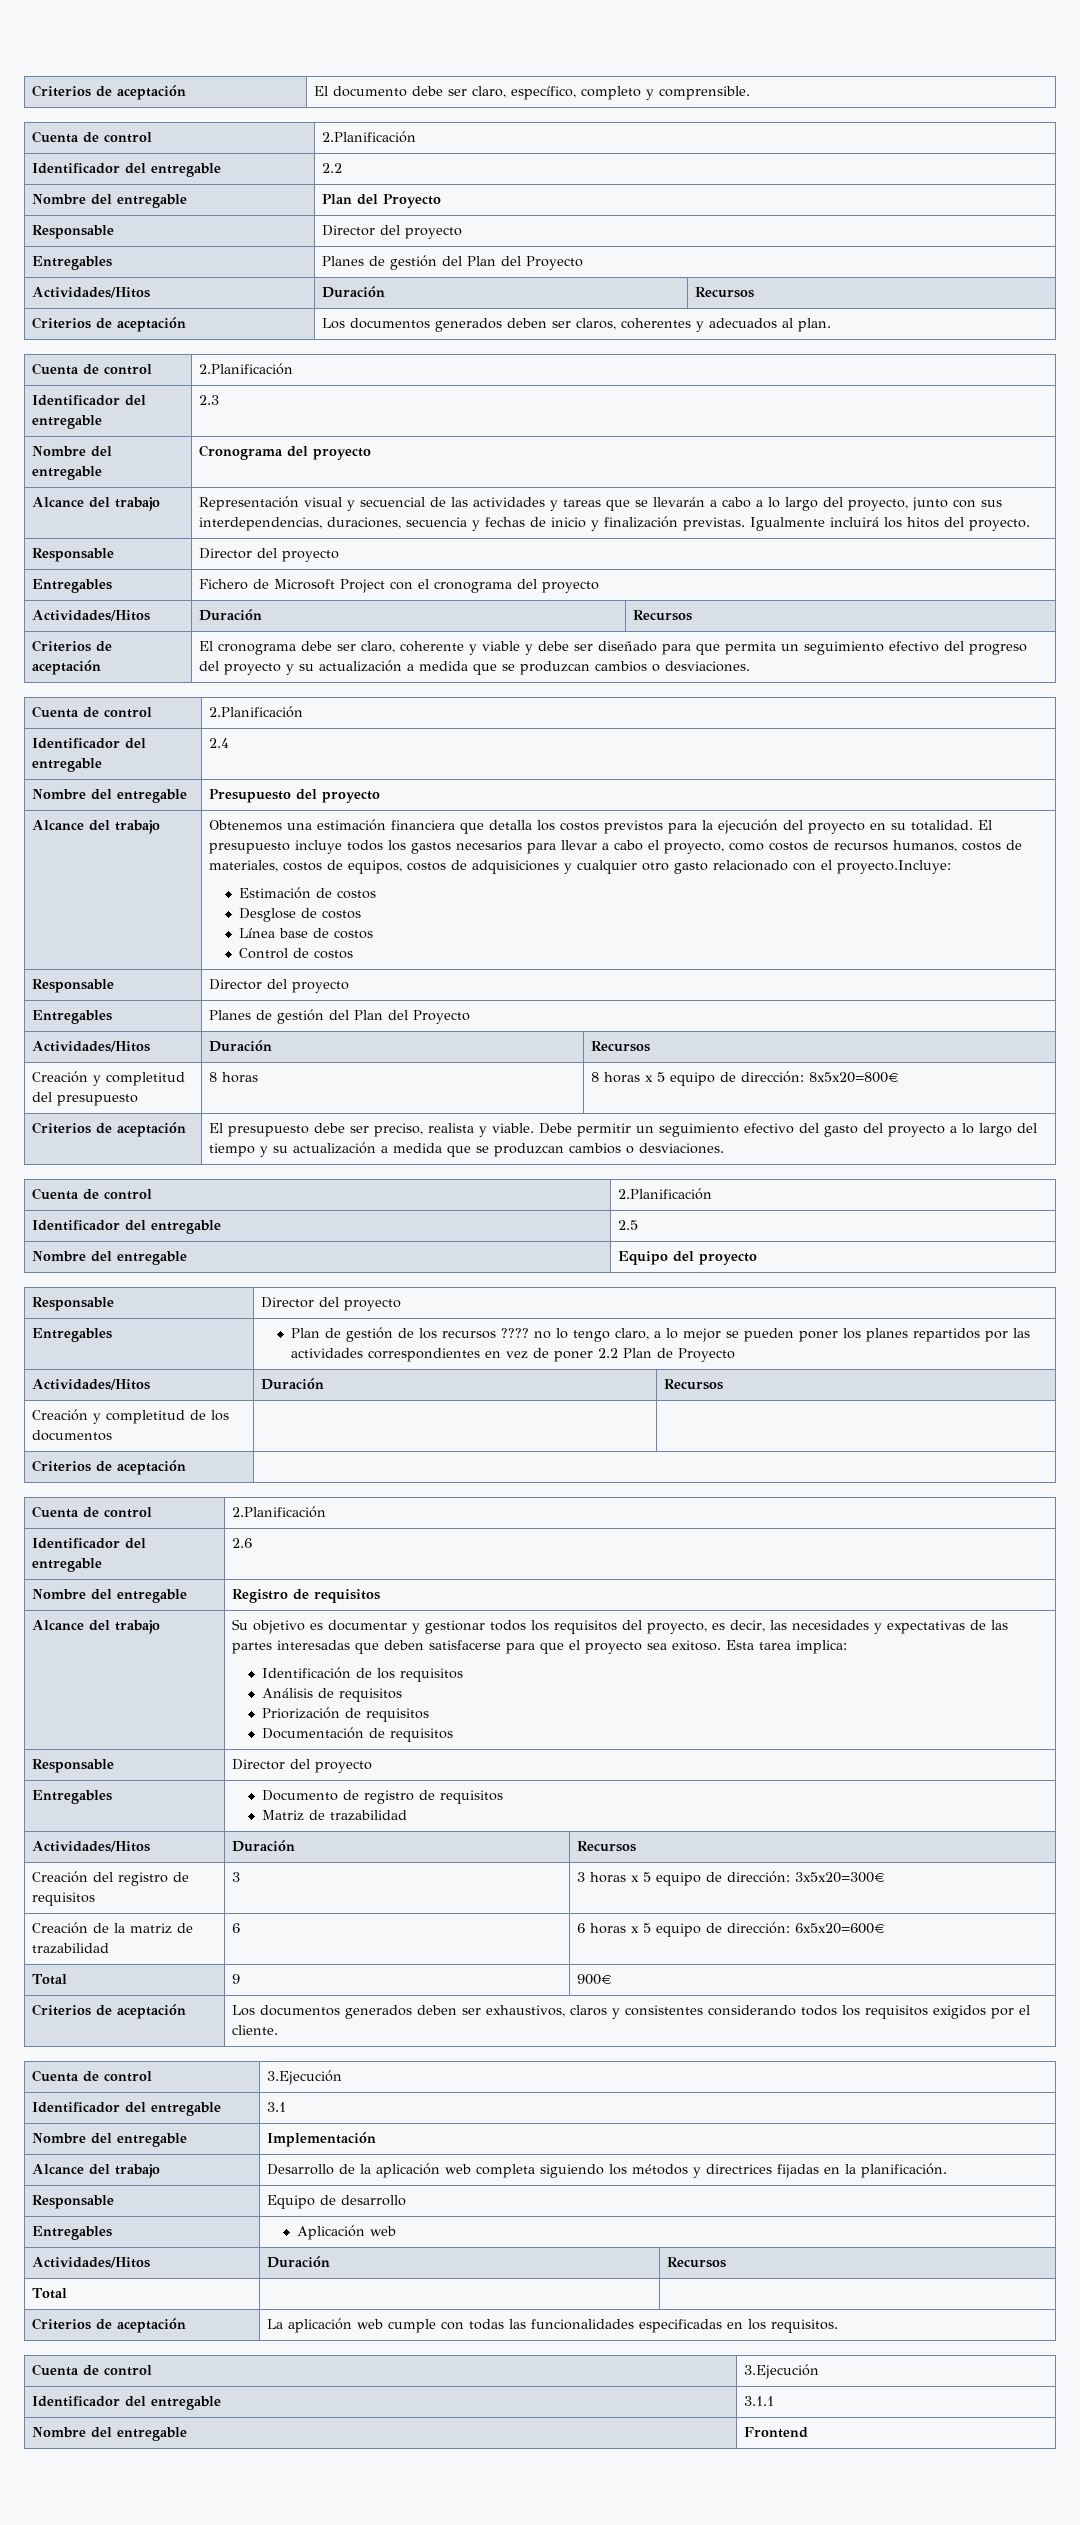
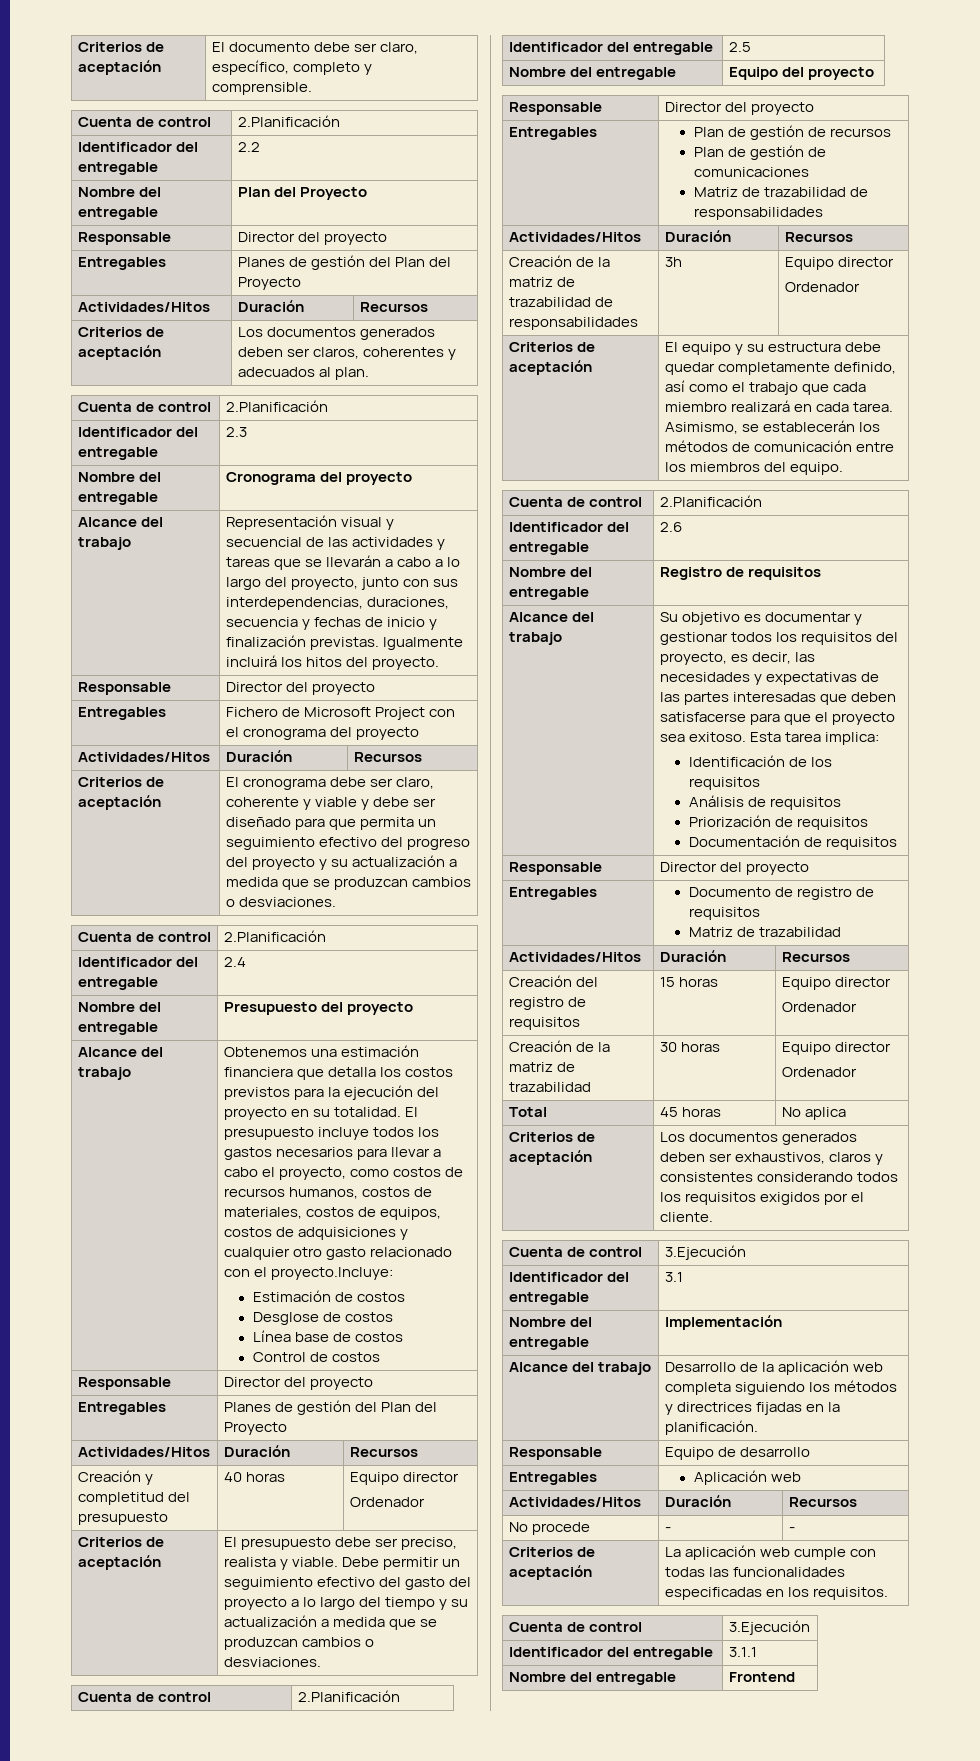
- Creación y completitud del presupuesto | 8 horas | 8 horas x 5 equipo de dirección: 8x5x20=800€
+ Creación y completitud del presupuesto | 40 horas | Equipo director
+ Ordenador
- Entregables | Plan de gestión de los recursos ???? no lo tengo claro, a lo mejor se pueden poner los planes repartidos por las actividades correspondientes en vez de poner 2.2 Plan de Proyecto
+ Entregables | Plan de gestión de recursos
+ Plan de gestión de comunicaciones
+ Matriz de trazabilidad de responsabilidades
  Actividades/Hitos | Duración | Recursos
- Creación y completitud de los documentos | |
- Criterios de aceptación |
+ Creación de la matriz de trazabilidad de responsabilidades | 3h | Equipo director
+ Ordenador
+ Criterios de aceptación | El equipo y su estructura debe quedar completamente definido, así como el trabajo que cada miembro realizará en cada tarea. Asimismo, se establecerán los métodos de comunicación entre los miembros del equipo.
- Creación del registro de requisitos | 3 | 3 horas x 5 equipo de dirección: 3x5x20=300€
+ Creación del registro de requisitos | 15 horas | Equipo director
+ Ordenador
- Creación de la matriz de trazabilidad | 6 | 6 horas x 5 equipo de dirección: 6x5x20=600€
- Total | 9 | 900€
+ Creación de la matriz de trazabilidad | 30 horas | Equipo director
+ Ordenador
+ Total | 45 horas | No aplica
- Total | |
+ No procede | - | -

